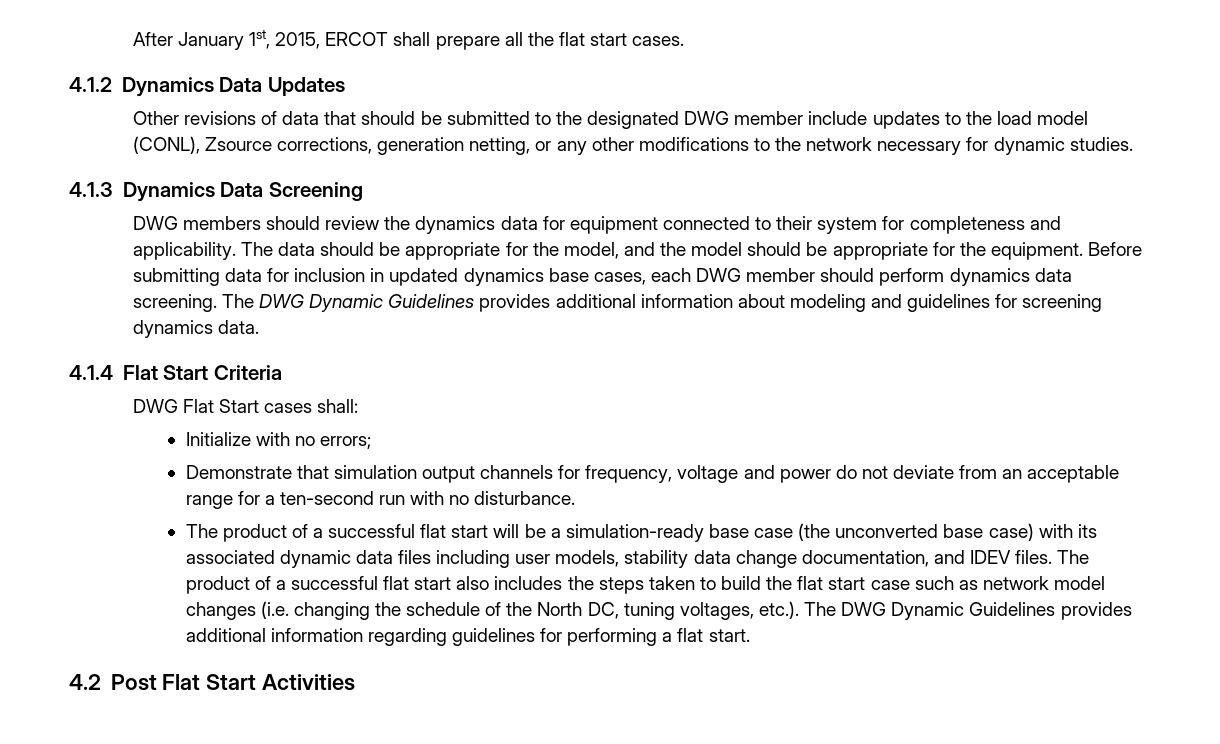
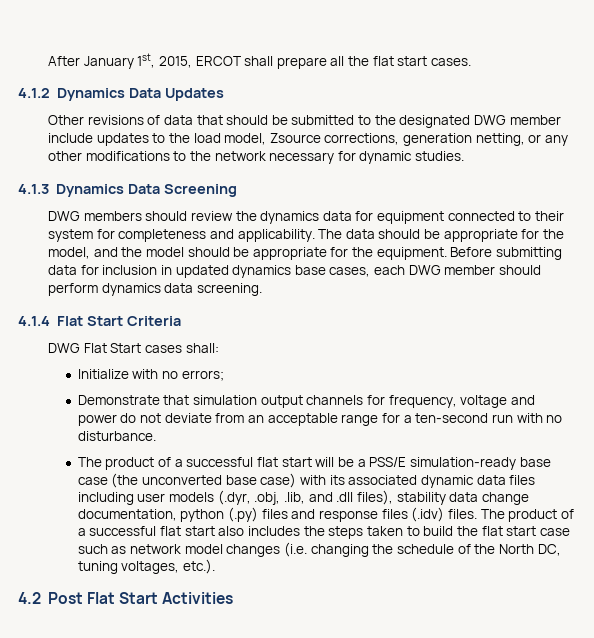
- Other revisions of data that should be submitted to the designated DWG member include updates to the load model (CONL), Zsource corrections, generation netting, or any other modifications to the network necessary for dynamic studies.
+ Other revisions of data that should be submitted to the designated DWG member include updates to the load model, Zsource corrections, generation netting, or any other modifications to the network necessary for dynamic studies.
- The DWG Dynamic Guidelines provides additional information about modeling and guidelines for screening dynamics data.
- The product of a successful flat start will be a simulation-ready base case (the unconverted base case) with its associated dynamic data files including user models, stability data change documentation, and IDEV files.
+ The product of a successful flat start will be a PSS/E simulation-ready base case (the unconverted base case) with its associated dynamic data files including user models (.dyr, .obj, .lib, and .dll files), stability data change documentation, python (.py) files and response files (.idv) files.
- The product of a successful flat start also includes the steps taken to build the flat start case such as network model changes (i.e. changing the schedule of the North DC, tuning voltages, etc.). The DWG Dynamic Guidelines provides additional information regarding guidelines for performing a flat start.
+ The product of a successful flat start also includes the steps taken to build the flat start case such as network model changes (i.e. changing the schedule of the North DC, tuning voltages, etc.).

